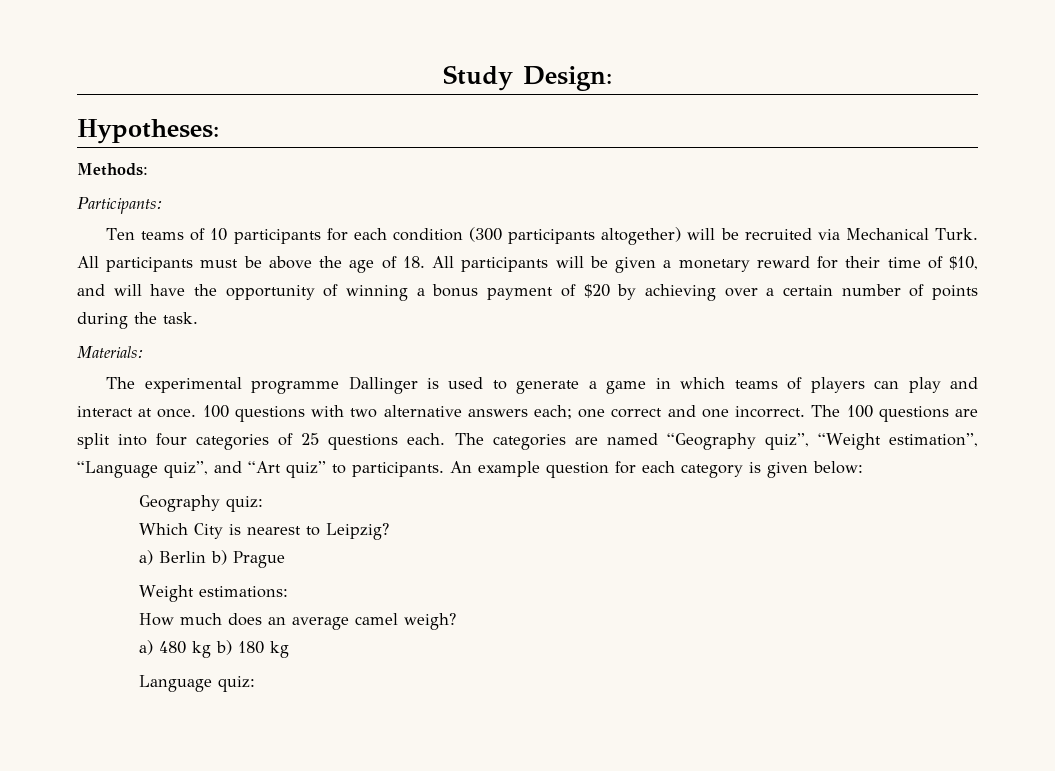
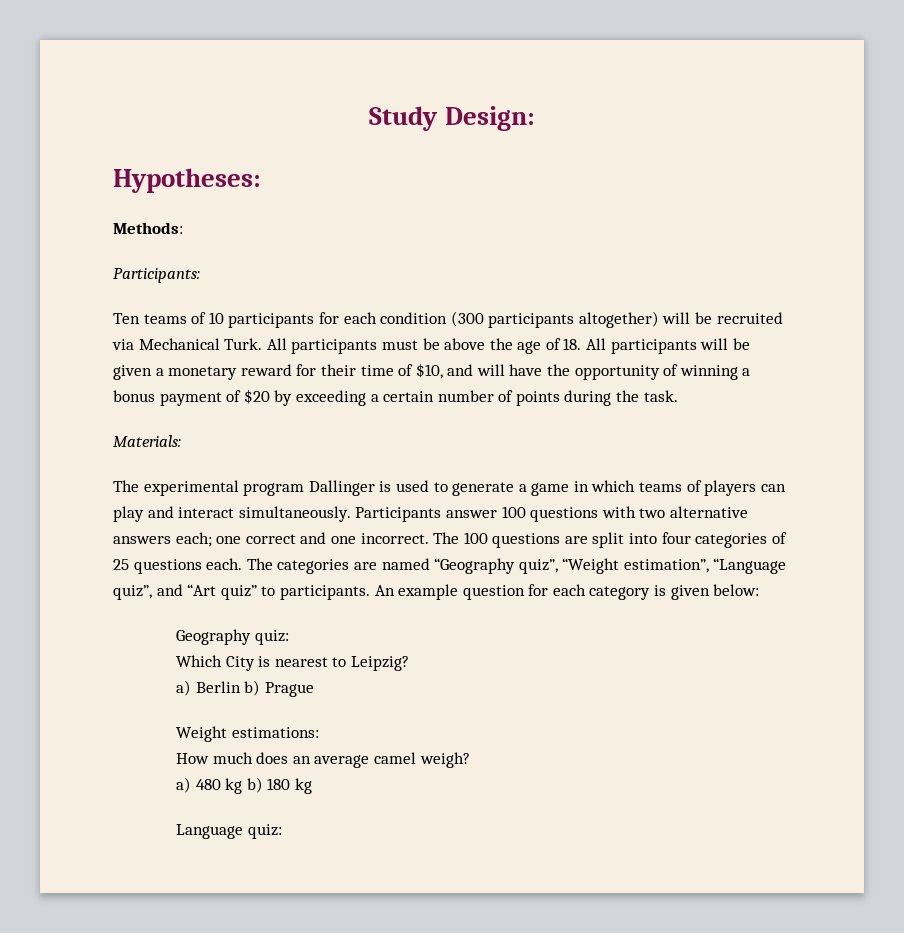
- All participants must be above the age of 18. All participants will be given a monetary reward for their time of $10, and will have the opportunity of winning a bonus payment of $20 by achieving over a certain number of points during the task.
+ All participants must be above the age of 18. All participants will be given a monetary reward for their time of $10, and will have the opportunity of winning a bonus payment of $20 by exceeding a certain number of points during the task.
- The experimental programme Dallinger is used to generate a game in which teams of players can play and interact at once. 100 questions with two alternative answers each; one correct and one incorrect.
+ The experimental program Dallinger is used to generate a game in which teams of players can play and interact simultaneously. Participants answer 100 questions with two alternative answers each; one correct and one incorrect.

